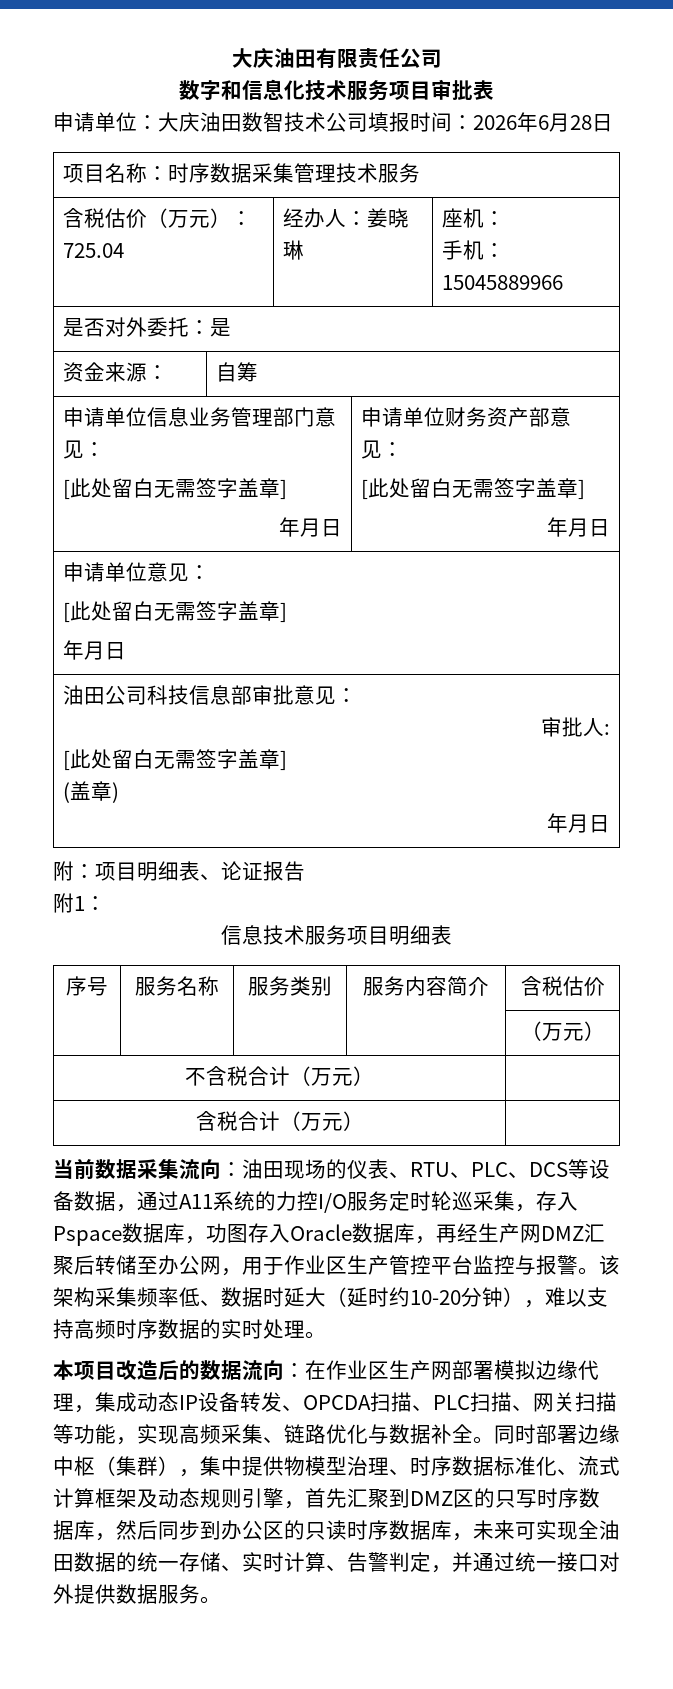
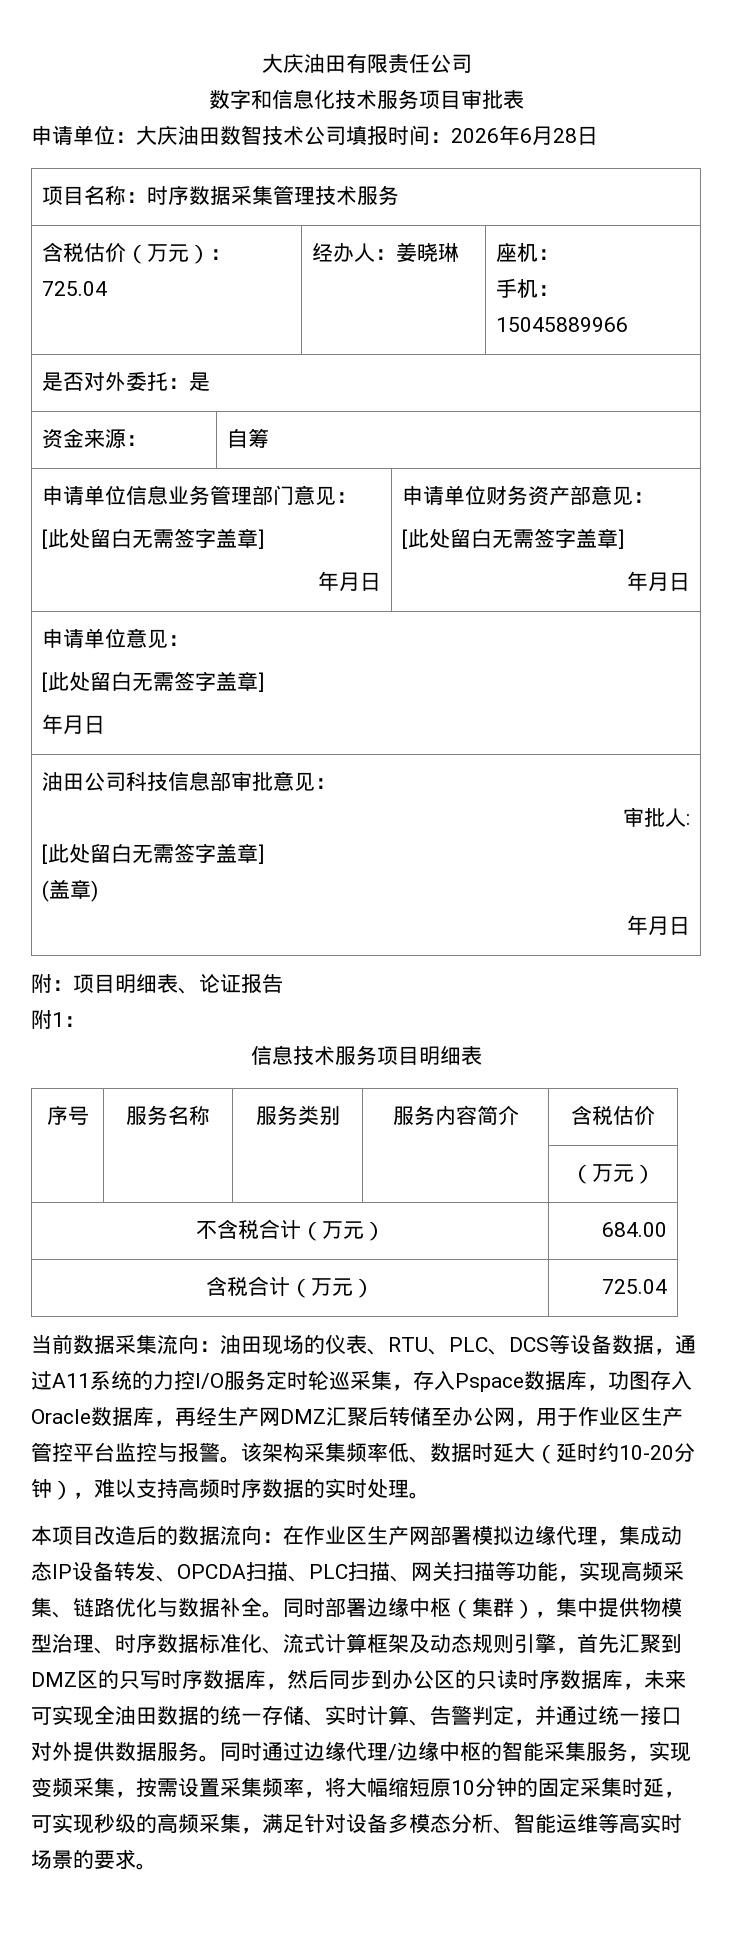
- 不含税合计（万元） |
- 含税合计（万元） |
+ 不含税合计（万元） | 684.00
+ 含税合计（万元） | 725.04
+ 同时通过边缘代理/边缘中枢的智能采集服务，实现变频采集，按需设置采集频率，将大幅缩短原10分钟的固定采集时延，可实现秒级的高频采集，满足针对设备多模态分析、智能运维等高实时场景的要求。

